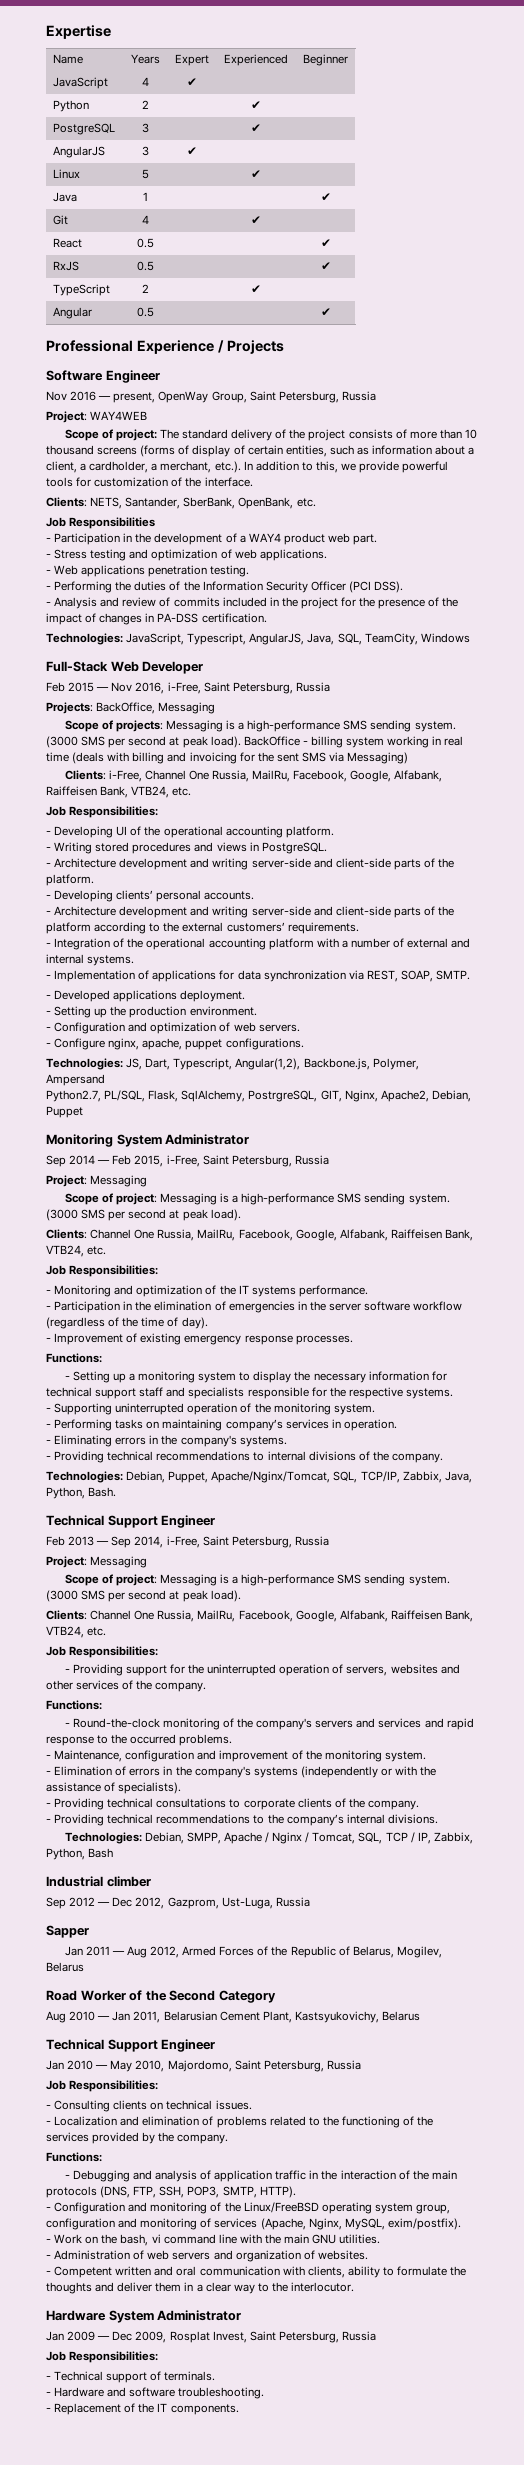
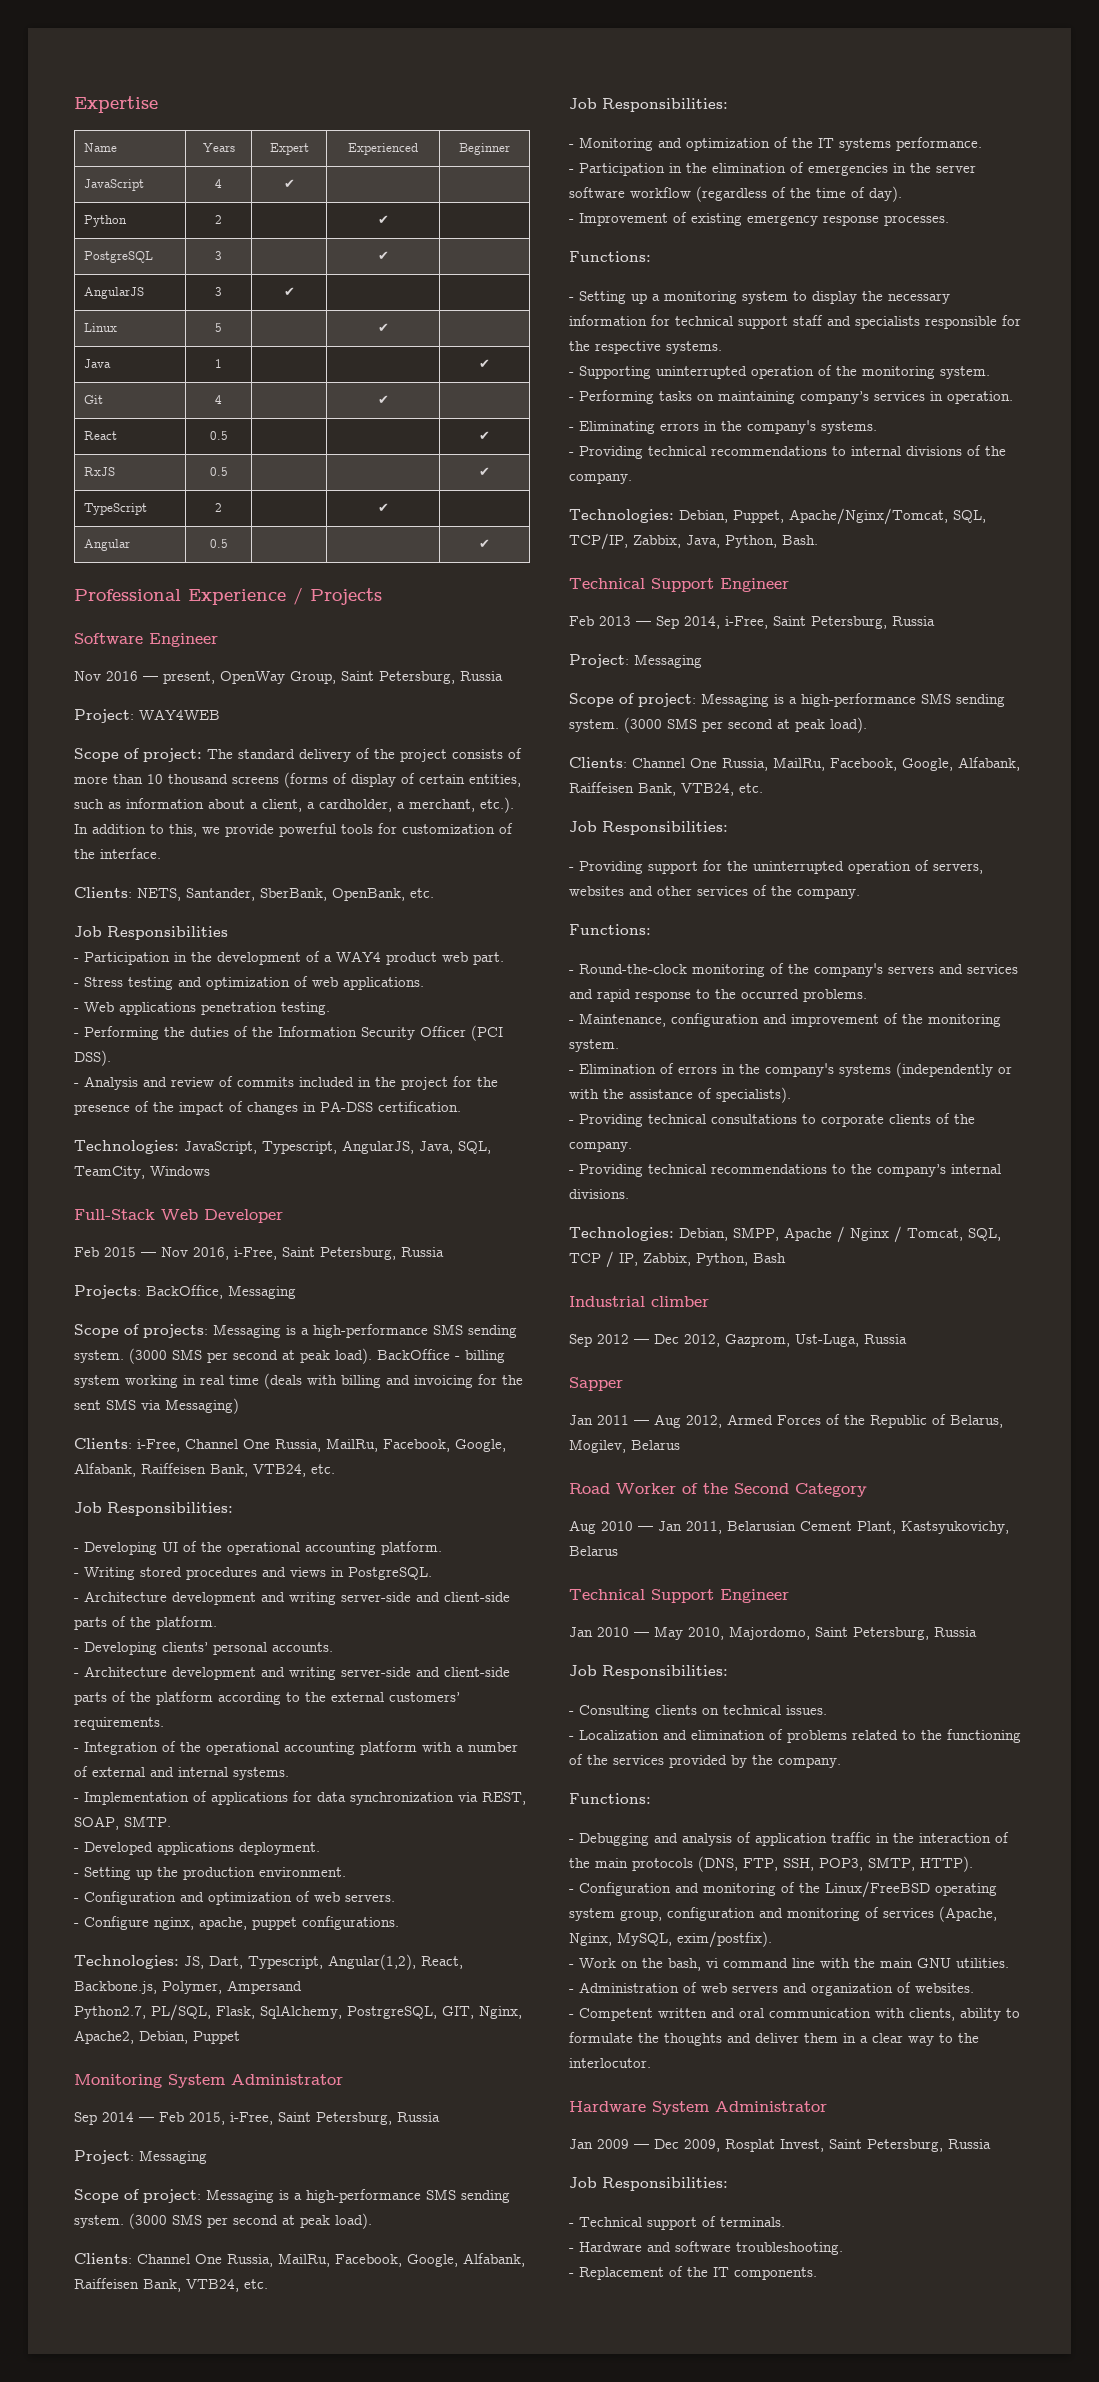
- Technologies: JS, Dart, Typescript, Angular(1,2), Backbone.js, Polymer, Ampersand
+ Technologies: JS, Dart, Typescript, Angular(1,2), React, Backbone.js, Polymer, Ampersand

